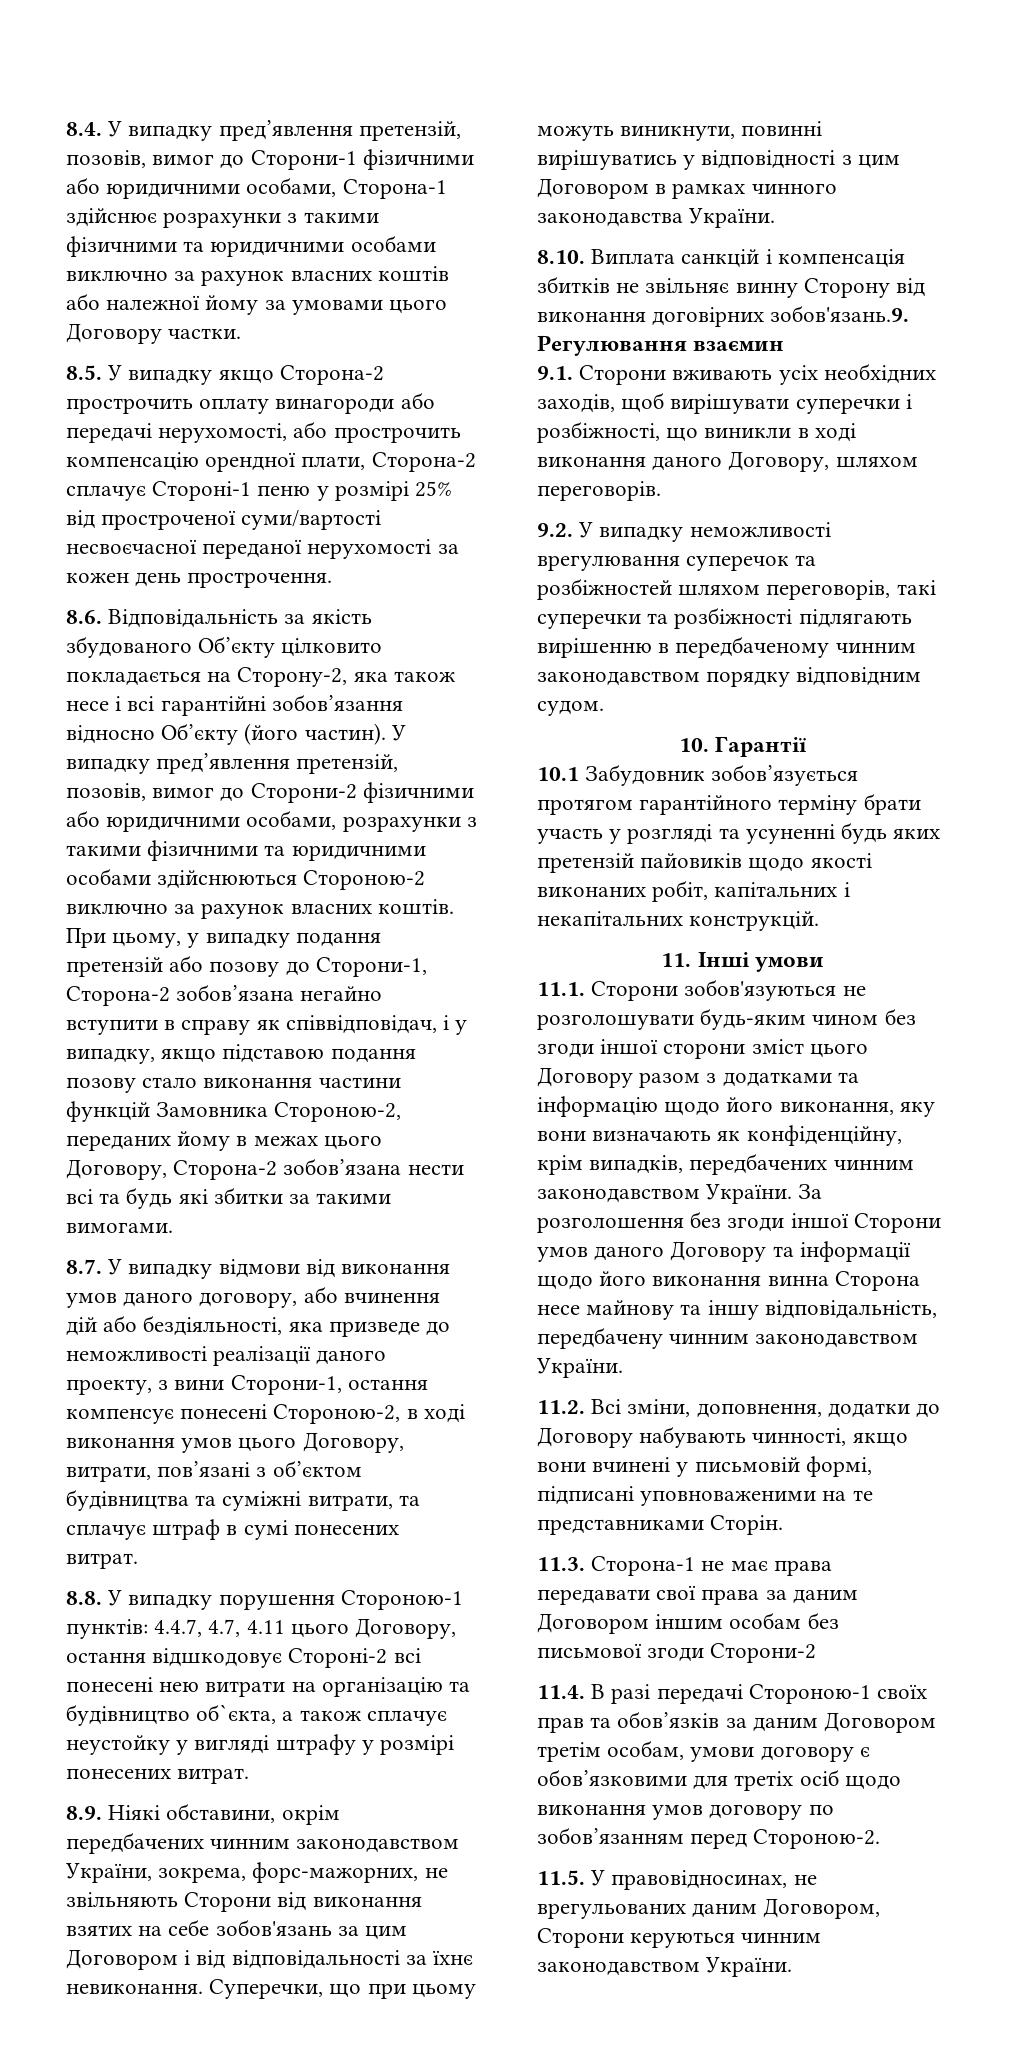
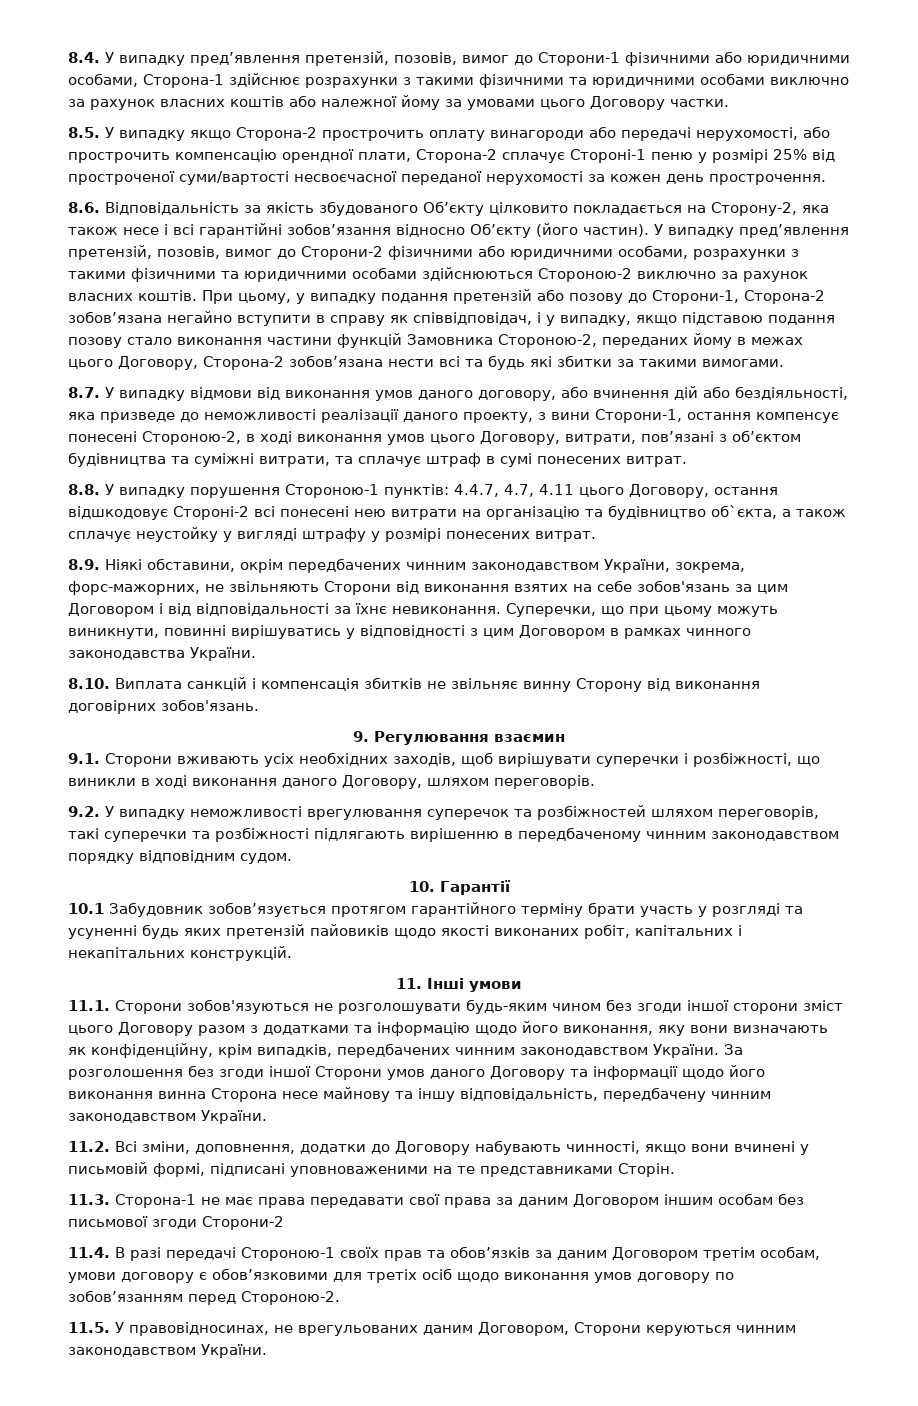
- 8.10. Виплата санкцій і компенсація збитків не звільняє винну Сторону від виконання договірних зобов'язань.9. Регулювання взаємин
+ 8.10. Виплата санкцій і компенсація збитків не звільняє винну Сторону від виконання договірних зобов'язань.
+ 9. Регулювання взаємин

